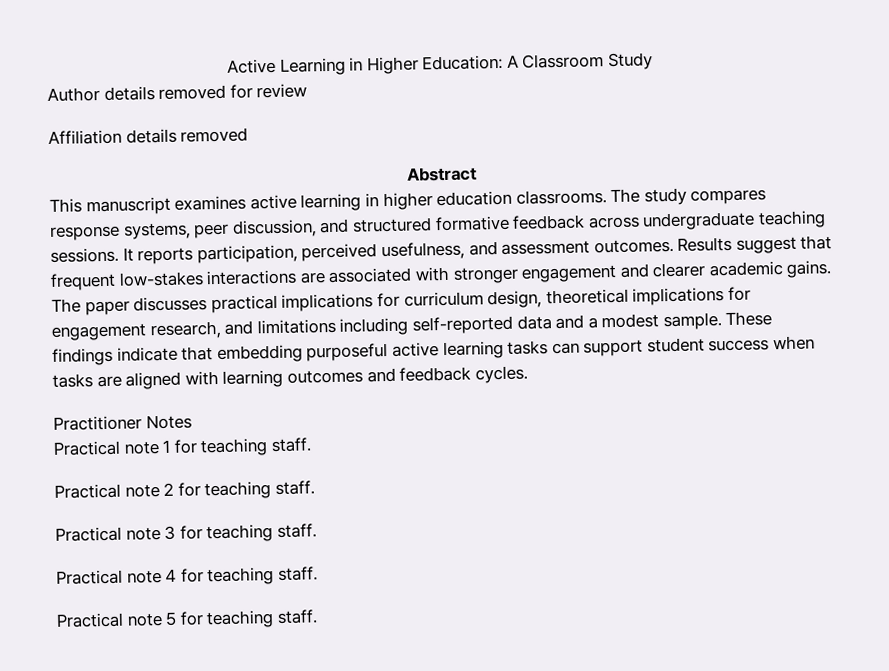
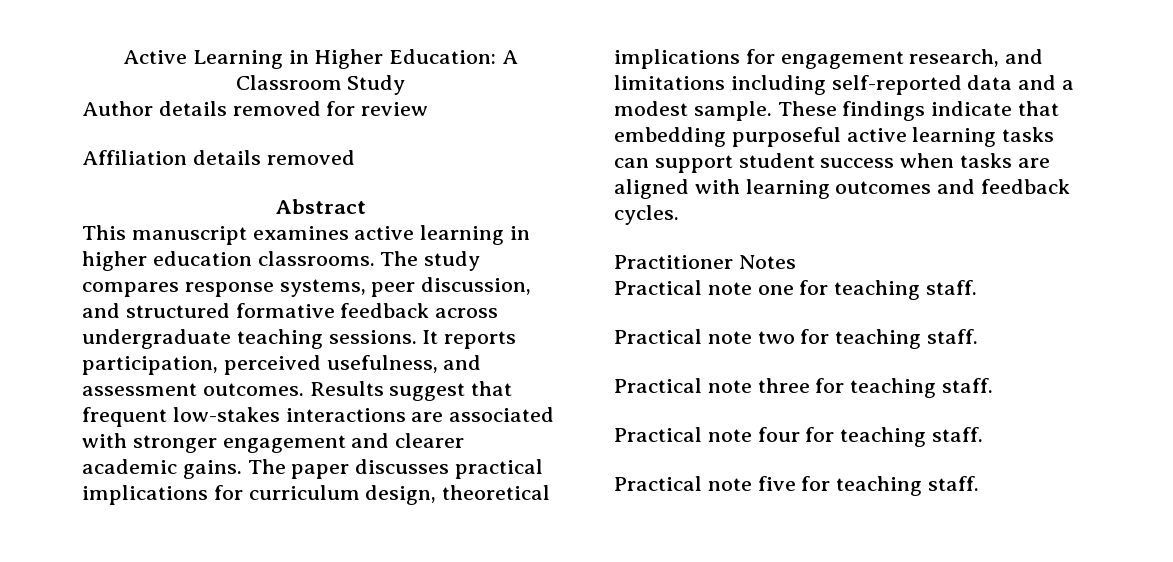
- Practical note 1 for teaching staff.
- Practical note 2 for teaching staff.
- Practical note 3 for teaching staff.
- Practical note 4 for teaching staff.
- Practical note 5 for teaching staff.
+ Practical note one for teaching staff.
+ Practical note two for teaching staff.
+ Practical note three for teaching staff.
+ Practical note four for teaching staff.
+ Practical note five for teaching staff.

